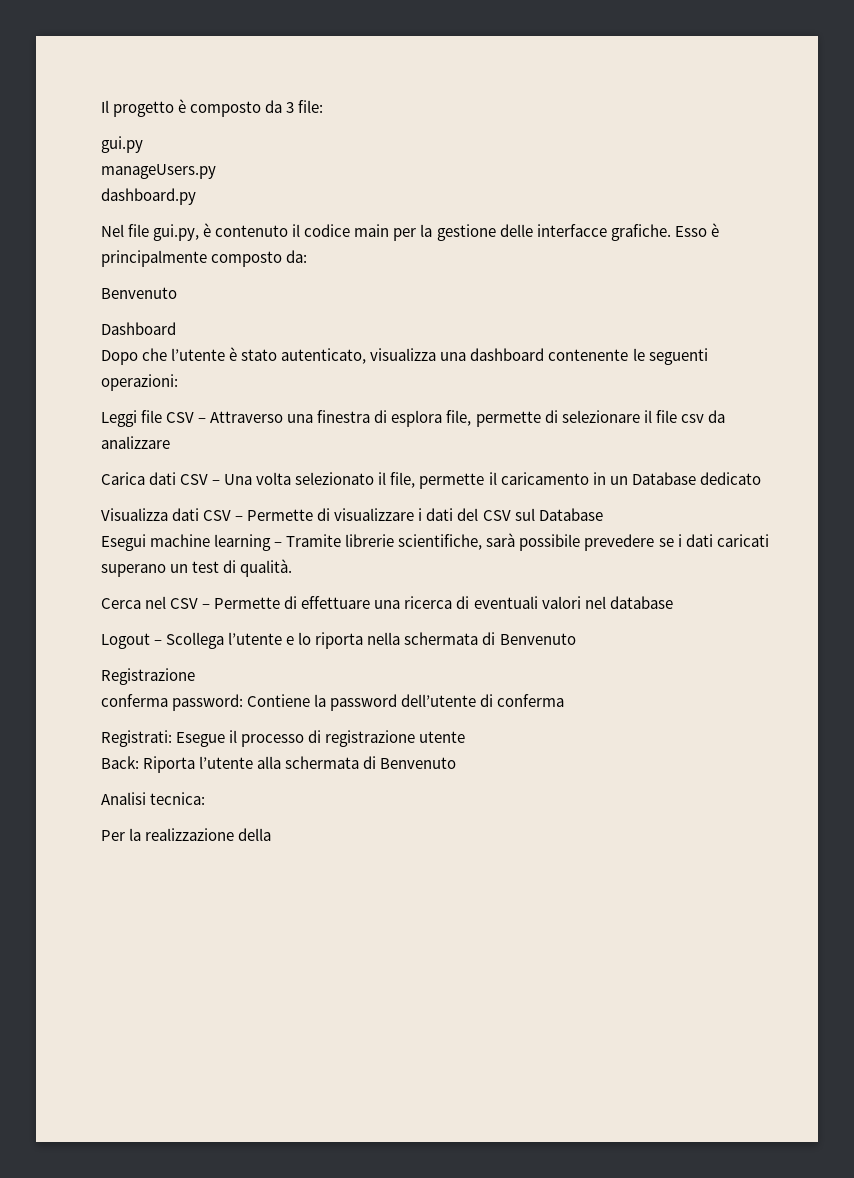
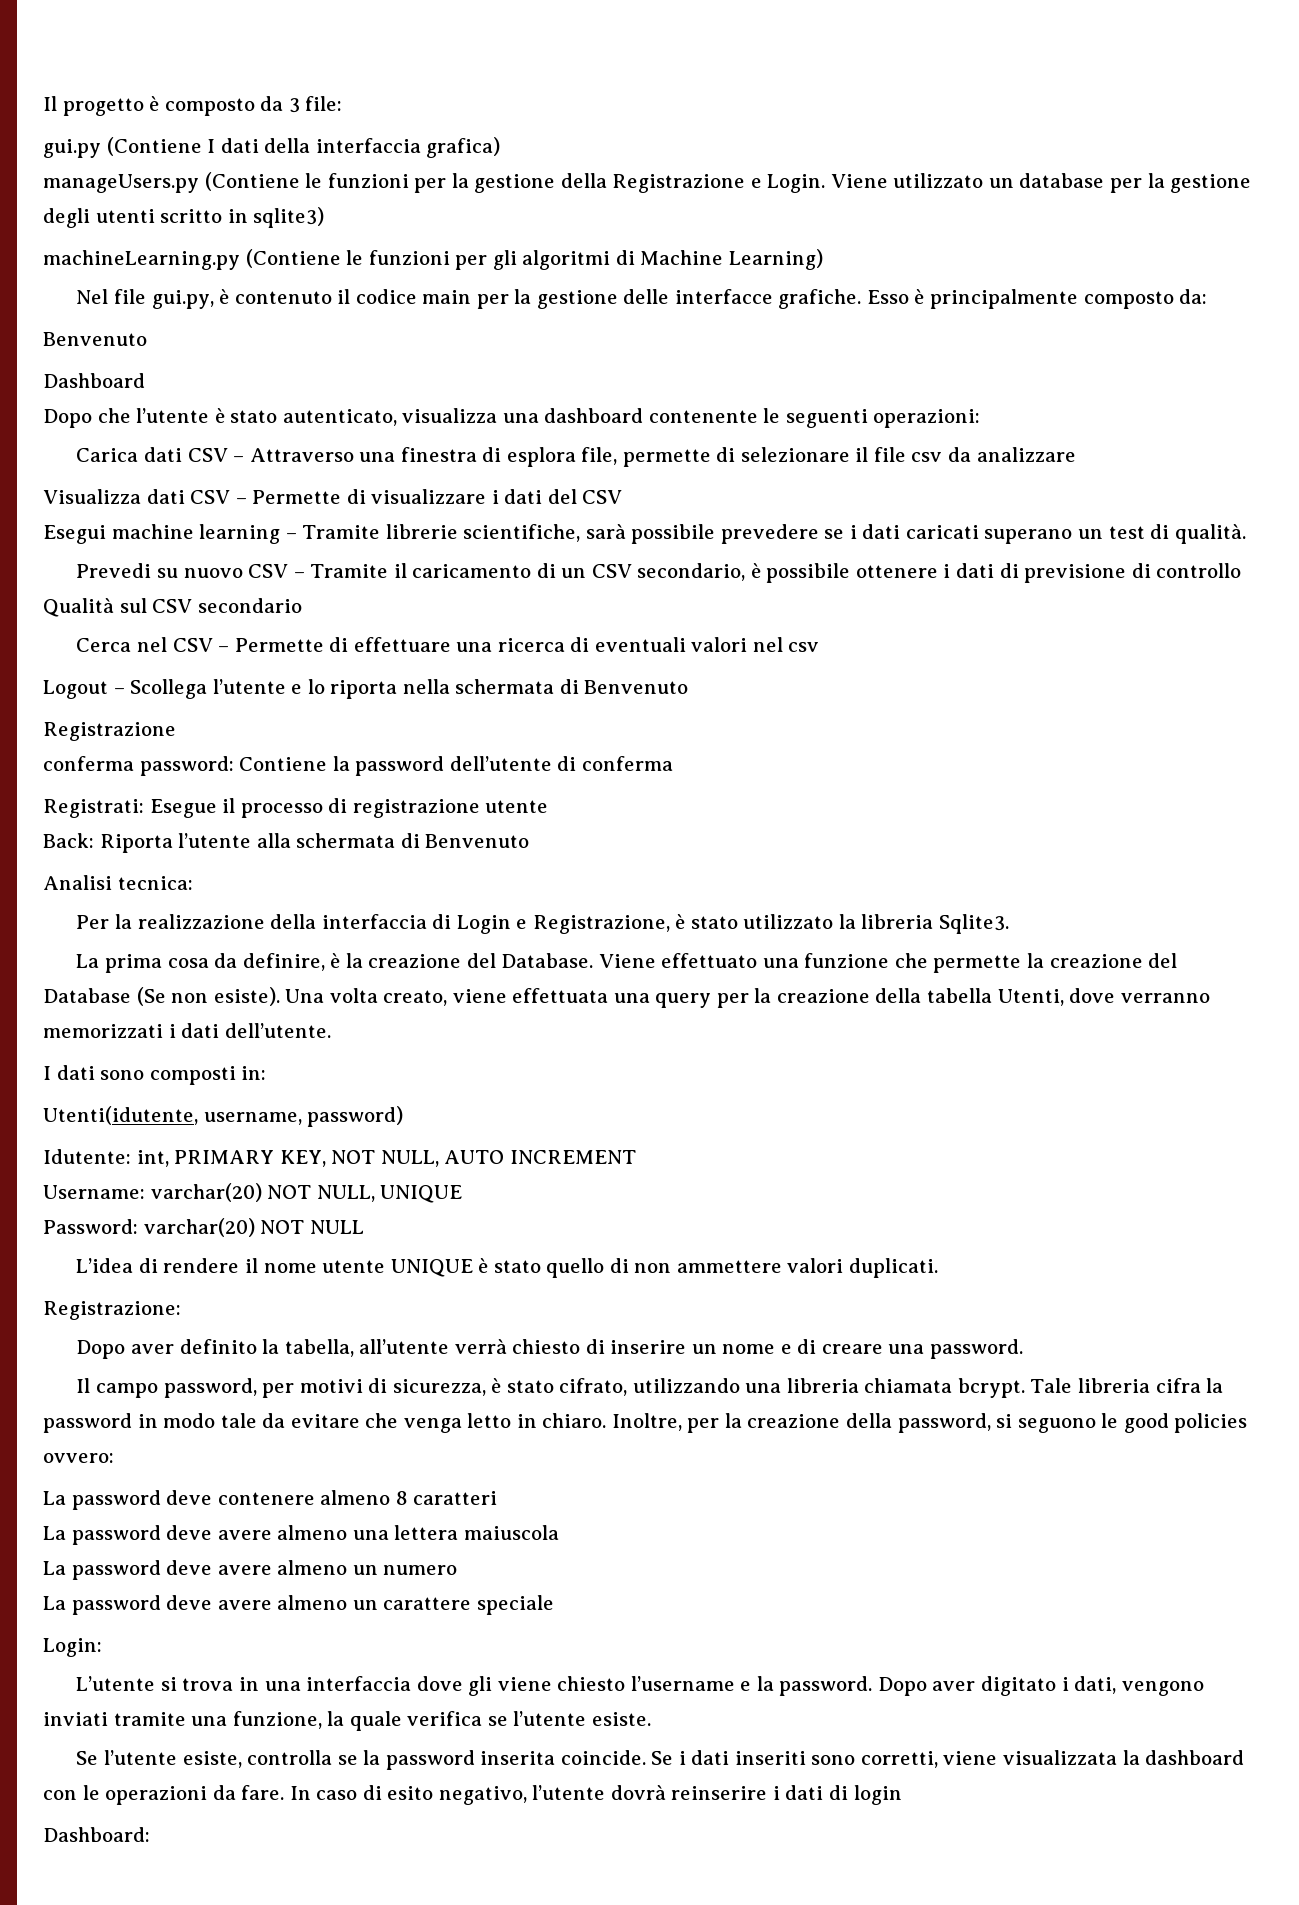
- gui.py
- manageUsers.py
- dashboard.py
+ gui.py (Contiene I dati della interfaccia grafica)
+ manageUsers.py (Contiene le funzioni per la gestione della Registrazione e Login. Viene utilizzato un database per la gestione degli utenti scritto in sqlite3)
+ machineLearning.py (Contiene le funzioni per gli algoritmi di Machine Learning)
- Leggi file CSV – Attraverso una finestra di esplora file, permette di selezionare il file csv da analizzare
+ Carica dati CSV – Attraverso una finestra di esplora file, permette di selezionare il file csv da analizzare
- Carica dati CSV – Una volta selezionato il file, permette il caricamento in un Database dedicato
- Visualizza dati CSV – Permette di visualizzare i dati del CSV sul Database
+ Visualizza dati CSV – Permette di visualizzare i dati del CSV
+ Prevedi su nuovo CSV – Tramite il caricamento di un CSV secondario, è possibile ottenere i dati di previsione di controllo Qualità sul CSV secondario
- Cerca nel CSV – Permette di effettuare una ricerca di eventuali valori nel database
+ Cerca nel CSV – Permette di effettuare una ricerca di eventuali valori nel csv
- Per la realizzazione della
+ Per la realizzazione della interfaccia di Login e Registrazione, è stato utilizzato la libreria Sqlite3.
+ La prima cosa da definire, è la creazione del Database. Viene effettuato una funzione che permette la creazione del Database (Se non esiste). Una volta creato, viene effettuata una query per la creazione della tabella Utenti, dove verranno memorizzati i dati dell’utente.
+ I dati sono composti in:
+ Utenti(idutente, username, password)
+ Idutente: int, PRIMARY KEY, NOT NULL, AUTO INCREMENT
+ Username: varchar(20) NOT NULL, UNIQUE
+ Password: varchar(20) NOT NULL
+ L’idea di rendere il nome utente UNIQUE è stato quello di non ammettere valori duplicati.
+ Registrazione:
+ Dopo aver definito la tabella, all’utente verrà chiesto di inserire un nome e di creare una password.
+ Il campo password, per motivi di sicurezza, è stato cifrato, utilizzando una libreria chiamata bcrypt. Tale libreria cifra la password in modo tale da evitare che venga letto in chiaro. Inoltre, per la creazione della password, si seguono le good policies ovvero:
+ La password deve contenere almeno 8 caratteri
+ La password deve avere almeno una lettera maiuscola
+ La password deve avere almeno un numero
+ La password deve avere almeno un carattere speciale
+ Login:
+ L’utente si trova in una interfaccia dove gli viene chiesto l’username e la password. Dopo aver digitato i dati, vengono inviati tramite una funzione, la quale verifica se l’utente esiste.
+ Se l’utente esiste, controlla se la password inserita coincide. Se i dati inseriti sono corretti, viene visualizzata la dashboard con le operazioni da fare. In caso di esito negativo, l’utente dovrà reinserire i dati di login
+ Dashboard:

